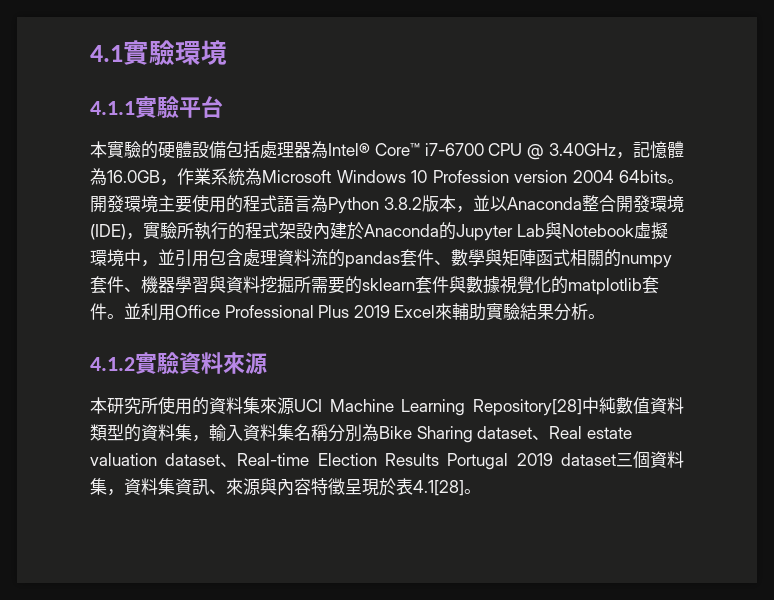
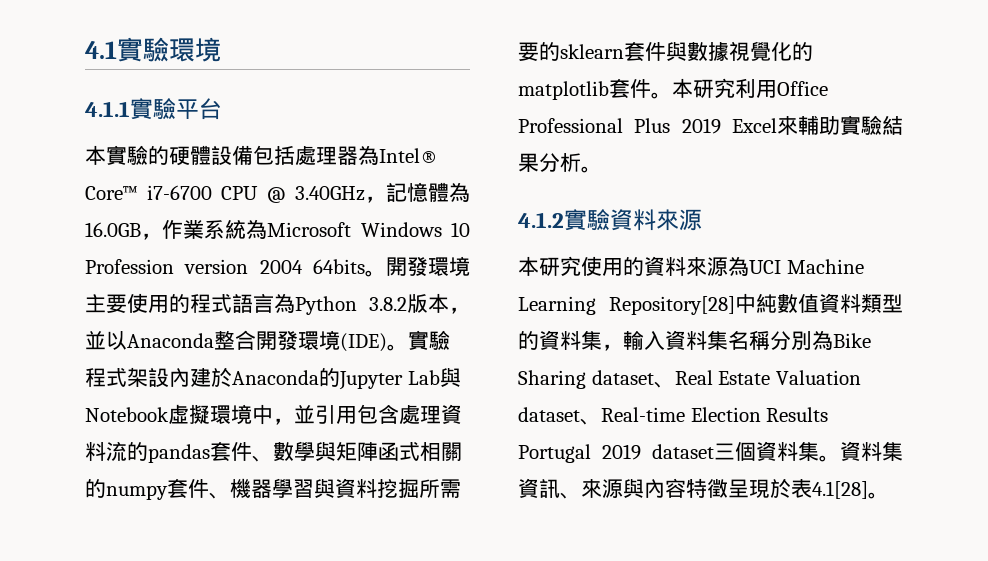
- 開發環境主要使用的程式語言為Python 3.8.2版本，並以Anaconda整合開發環境(IDE)，實驗所執行的程式架設內建於Anaconda的Jupyter Lab與Notebook虛擬環境中，並引用包含處理資料流的pandas套件、數學與矩陣函式相關的numpy套件、機器學習與資料挖掘所需要的sklearn套件與數據視覺化的matplotlib套件。
+ 開發環境主要使用的程式語言為Python 3.8.2版本，並以Anaconda整合開發環境(IDE)。實驗程式架設內建於Anaconda的Jupyter Lab與Notebook虛擬環境中，並引用包含處理資料流的pandas套件、數學與矩陣函式相關的numpy套件、機器學習與資料挖掘所需要的sklearn套件與數據視覺化的matplotlib套件。
- 並利用Office Professional Plus 2019 Excel來輔助實驗結果分析。
+ 本研究利用Office Professional Plus 2019 Excel來輔助實驗結果分析。
- 本研究所使用的資料集來源UCI Machine Learning Repository[28]中純數值資料類型的資料集，輸入資料集名稱分別為Bike Sharing dataset、Real estate valuation dataset、Real-time Election Results Portugal 2019 dataset三個資料集，資料集資訊、來源與內容特徵呈現於表4.1[28]。
+ 本研究使用的資料來源為UCI Machine Learning Repository[28]中純數值資料類型的資料集，輸入資料集名稱分別為Bike Sharing dataset、Real Estate Valuation dataset、Real-time Election Results Portugal 2019 dataset三個資料集。資料集資訊、來源與內容特徵呈現於表4.1[28]。

